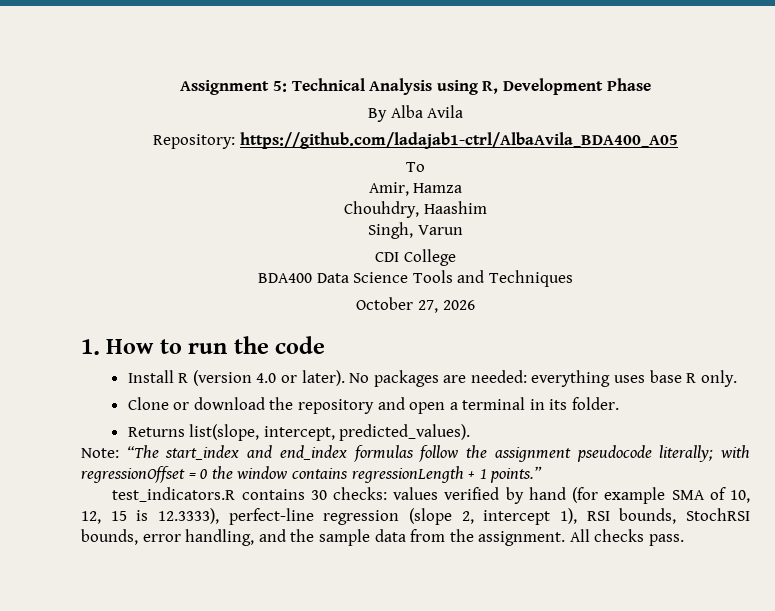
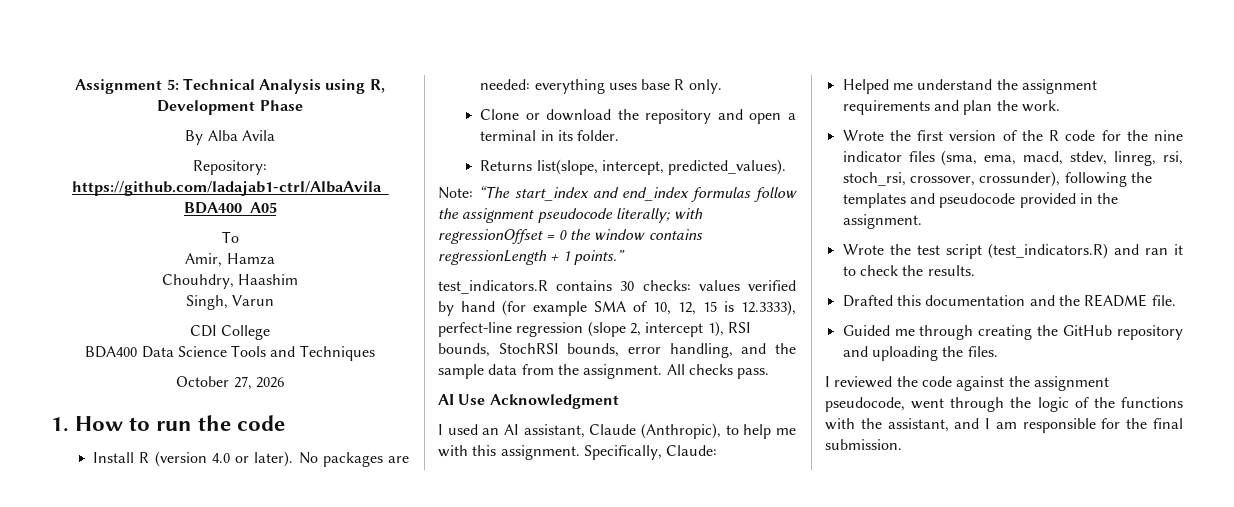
+ AI Use Acknowledgment
+ I used an AI assistant, Claude (Anthropic), to help me with this assignment. Specifically, Claude:
+ Helped me understand the assignment requirements and plan the work.
+ Wrote the first version of the R code for the nine indicator files (sma, ema, macd, stdev, linreg, rsi, stoch_rsi, crossover, crossunder), following the templates and pseudocode provided in the assignment.
+ Wrote the test script (test_indicators.R) and ran it to check the results.
+ Drafted this documentation and the README file.
+ Guided me through creating the GitHub repository and uploading the files.
+ I reviewed the code against the assignment pseudocode, went through the logic of the functions with the assistant, and I am responsible for the final submission.

